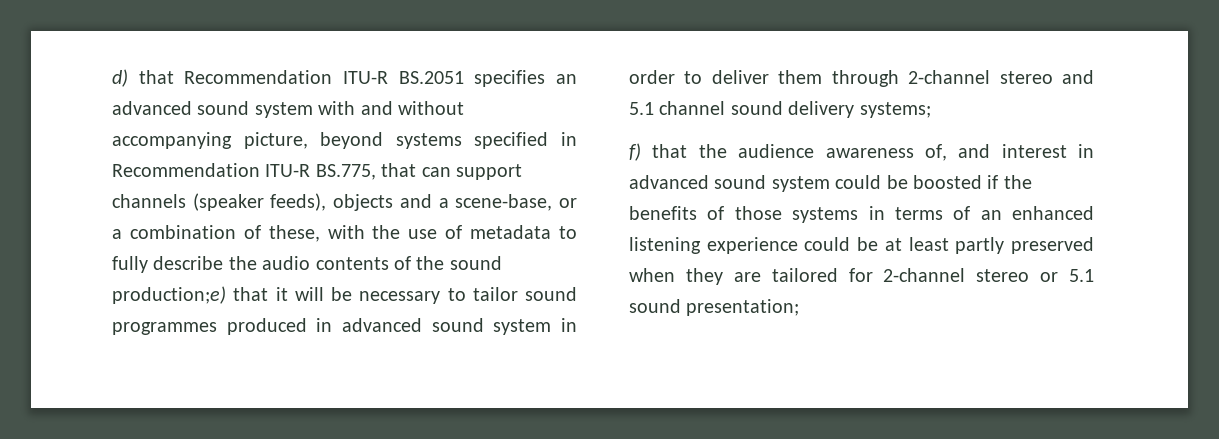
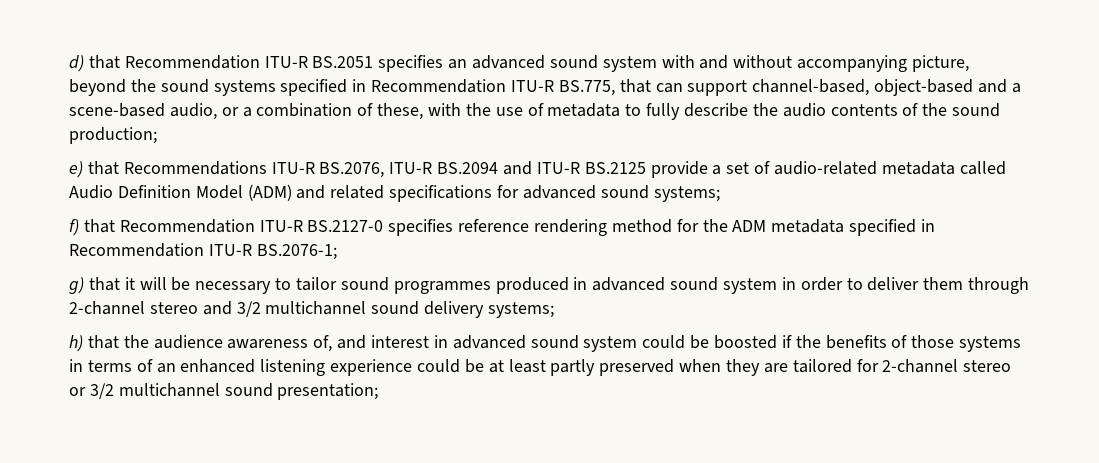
- d) that Recommendation ITU-R BS.2051 specifies an advanced sound system with and without accompanying picture, beyond systems specified in Recommendation ITU-R BS.775, that can support channels (speaker feeds), objects and a scene-base, or a combination of these, with the use of metadata to fully describe the audio contents of the sound production;e) that it will be necessary to tailor sound programmes produced in advanced sound system in order to deliver them through 2-channel stereo and 5.1 channel sound delivery systems;
+ d) that Recommendation ITU-R BS.2051 specifies an advanced sound system with and without accompanying picture, beyond the sound systems specified in Recommendation ITU-R BS.775, that can support channel-based, object-based and a scene-based audio, or a combination of these, with the use of metadata to fully describe the audio contents of the sound production;
+ e) that Recommendations ITU-R BS.2076, ITU-R BS.2094 and ITU-R BS.2125 provide a set of audio-related metadata called Audio Definition Model (ADM) and related specifications for advanced sound systems;
+ f) that Recommendation ITU-R BS.2127-0 specifies reference rendering method for the ADM metadata specified in Recommendation ITU-R BS.2076-1;
+ g) that it will be necessary to tailor sound programmes produced in advanced sound system in order to deliver them through 2-channel stereo and 3/2 multichannel sound delivery systems;
- f) that the audience awareness of, and interest in advanced sound system could be boosted if the benefits of those systems in terms of an enhanced listening experience could be at least partly preserved when they are tailored for 2-channel stereo or 5.1 sound presentation;
+ h) that the audience awareness of, and interest in advanced sound system could be boosted if the benefits of those systems in terms of an enhanced listening experience could be at least partly preserved when they are tailored for 2-channel stereo or 3/2 multichannel sound presentation;

